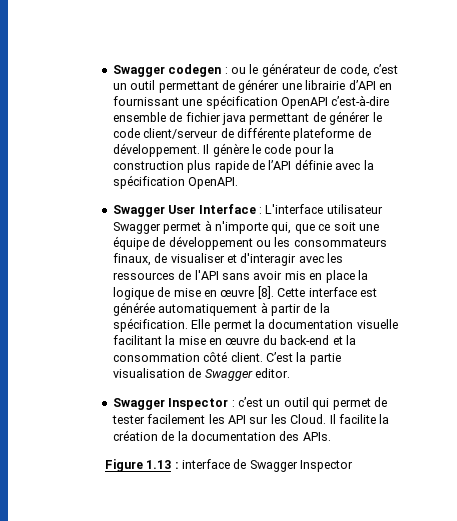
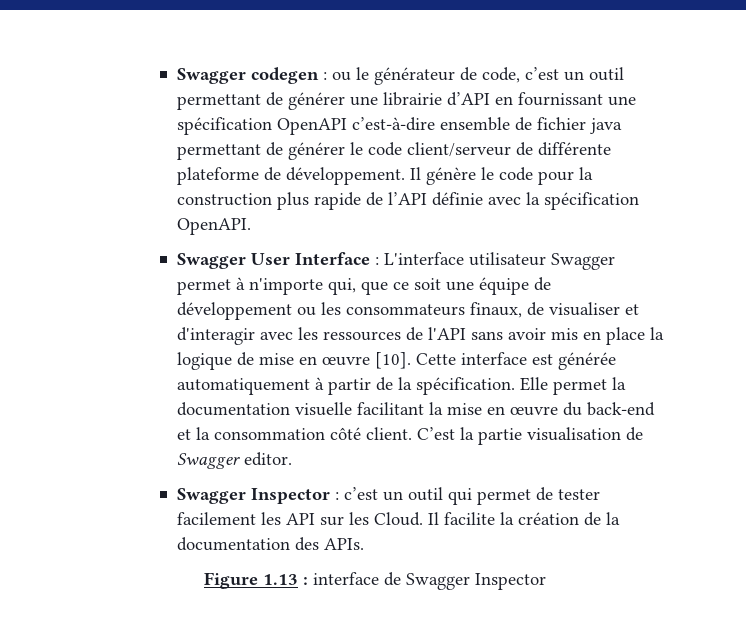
- Swagger User Interface : L'interface utilisateur Swagger permet à n'importe qui, que ce soit une équipe de développement ou les consommateurs finaux, de visualiser et d'interagir avec les ressources de l'API sans avoir mis en place la logique de mise en œuvre [8].
+ Swagger User Interface : L'interface utilisateur Swagger permet à n'importe qui, que ce soit une équipe de développement ou les consommateurs finaux, de visualiser et d'interagir avec les ressources de l'API sans avoir mis en place la logique de mise en œuvre [10].

